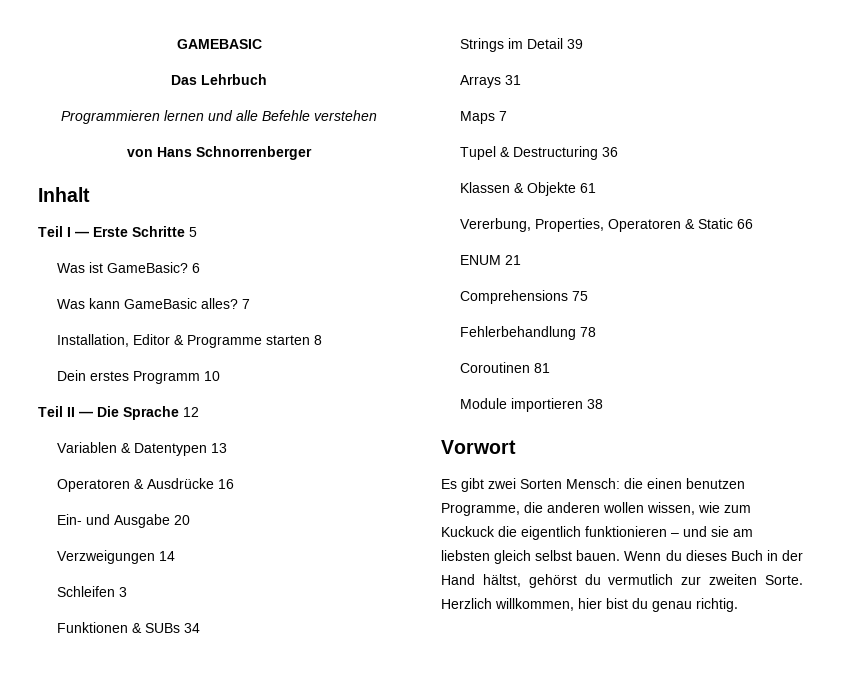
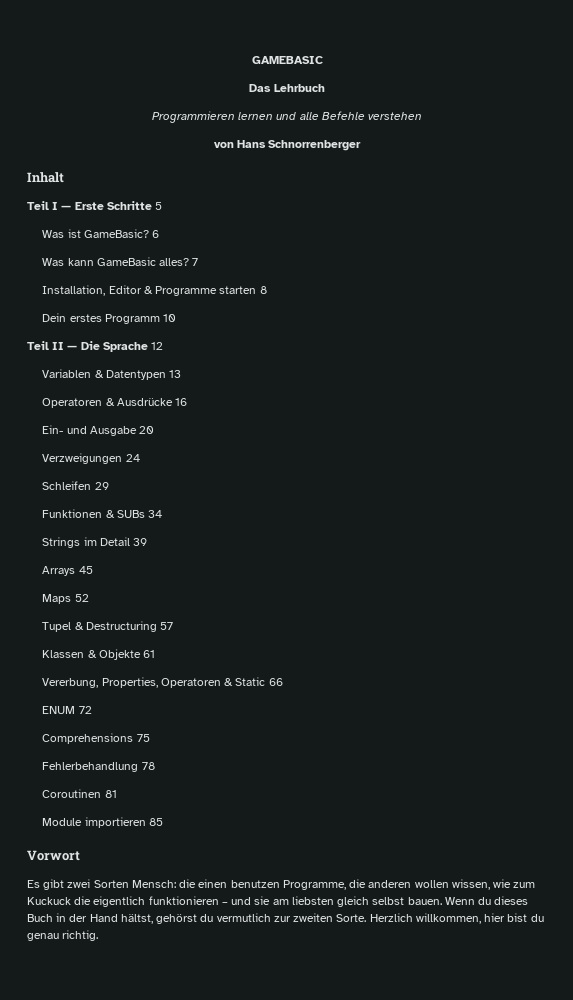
- Verzweigungen 14
+ Verzweigungen 24
- Schleifen 3
+ Schleifen 29
- Arrays 31
+ Arrays 45
- Maps 7
+ Maps 52
- Tupel & Destructuring 36
+ Tupel & Destructuring 57
- ENUM 21
+ ENUM 72
- Module importieren 38
+ Module importieren 85

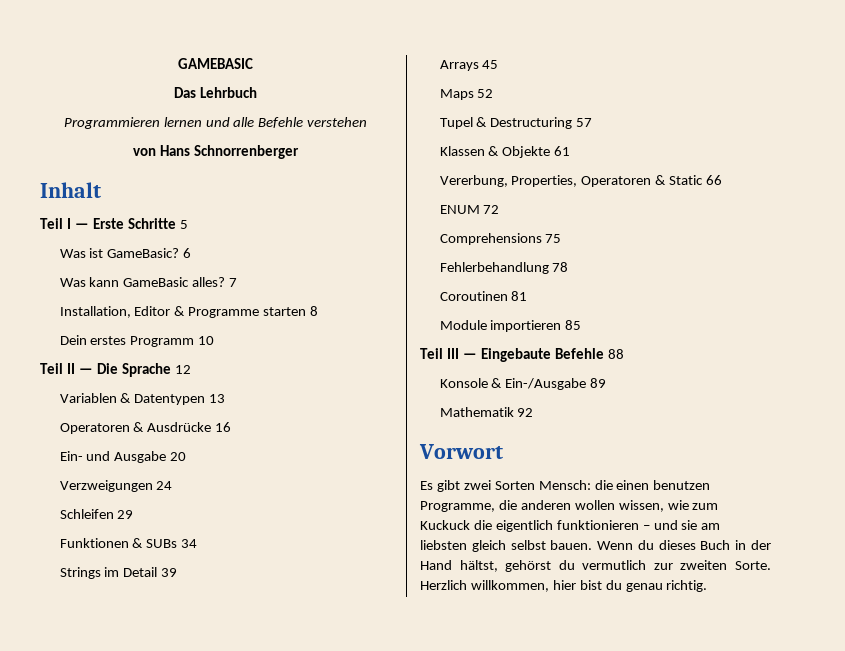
+ Teil III — Eingebaute Befehle 88
+ Konsole & Ein-/Ausgabe 89
+ Mathematik 92

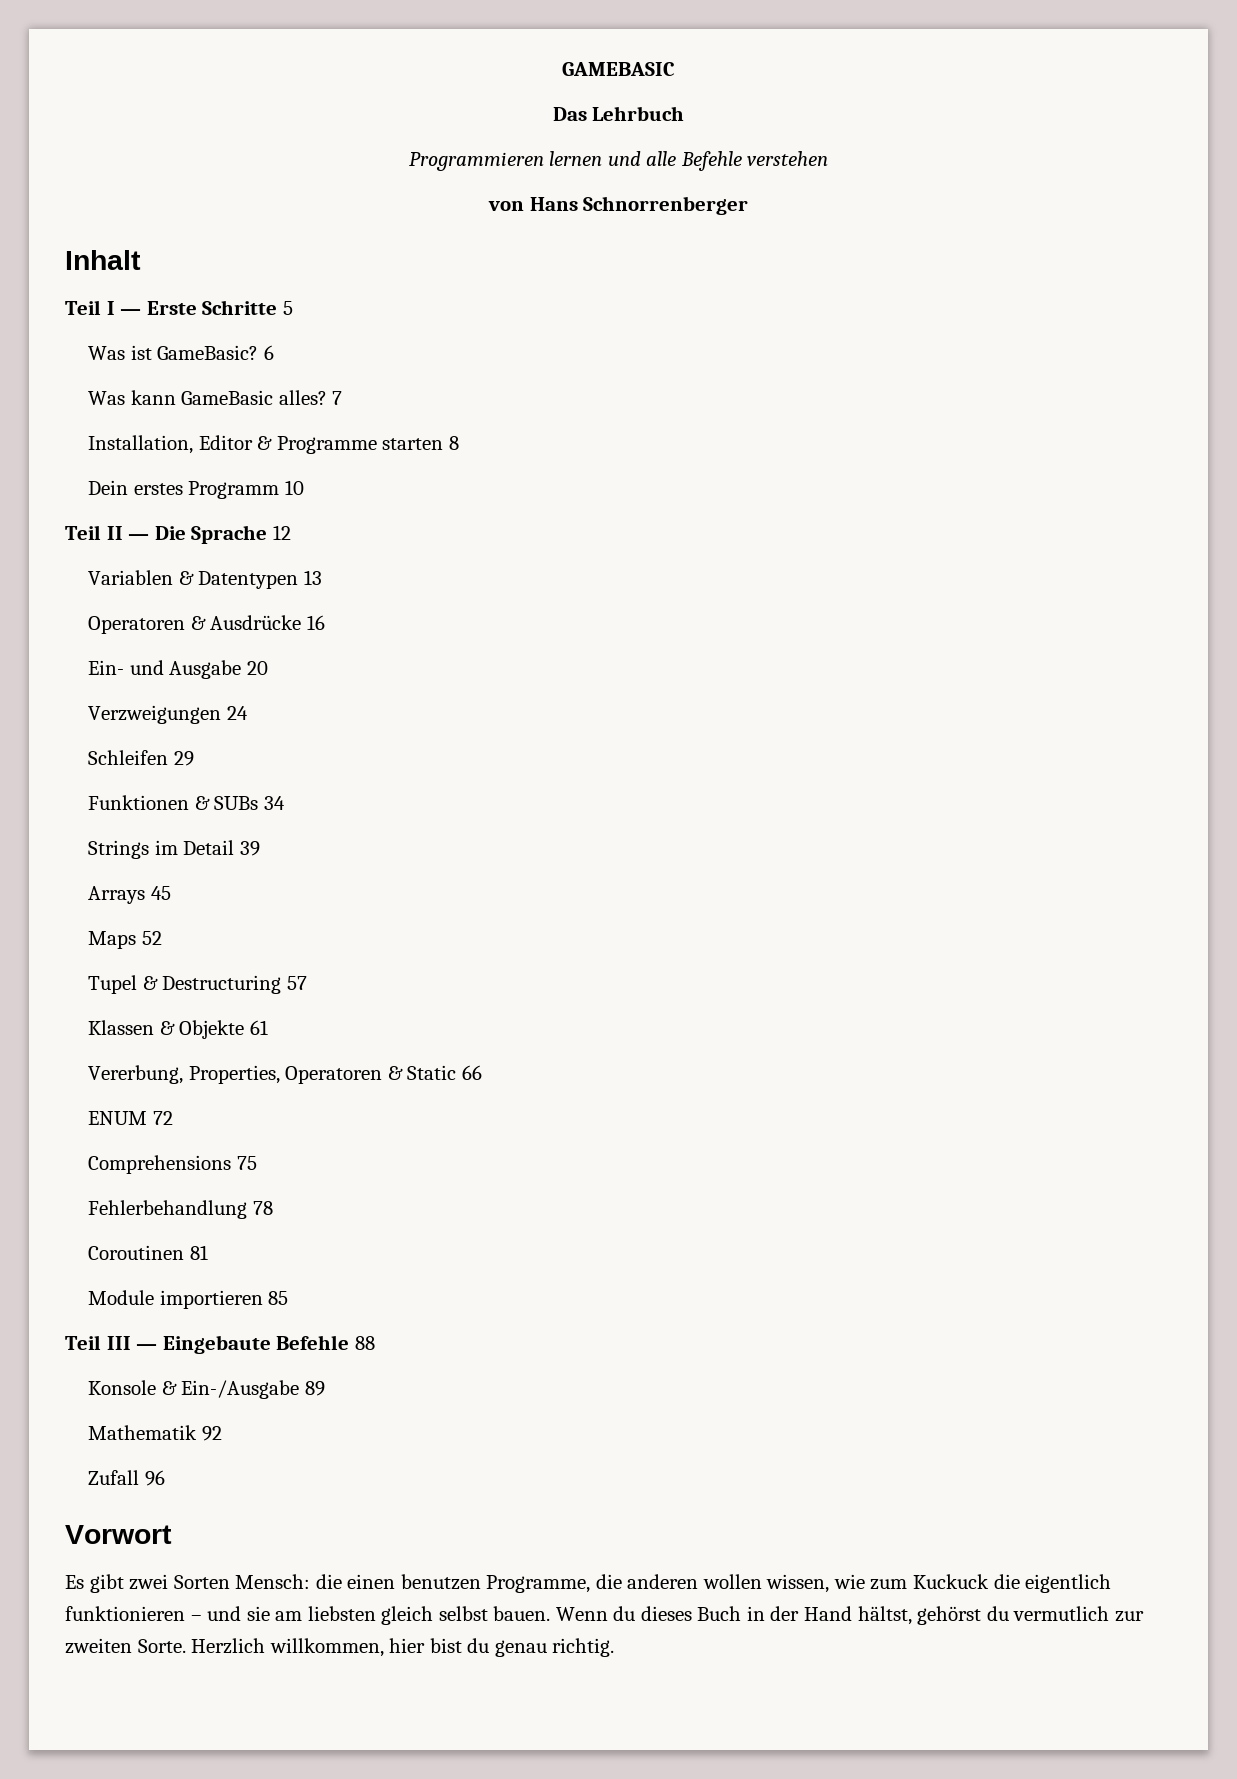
+ Zufall 96

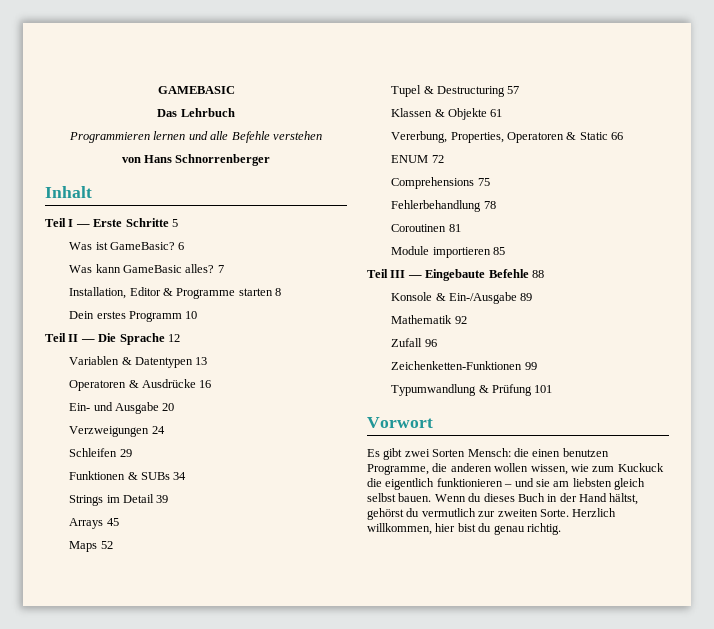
+ Zeichenketten-Funktionen 99
+ Typumwandlung & Prüfung 101

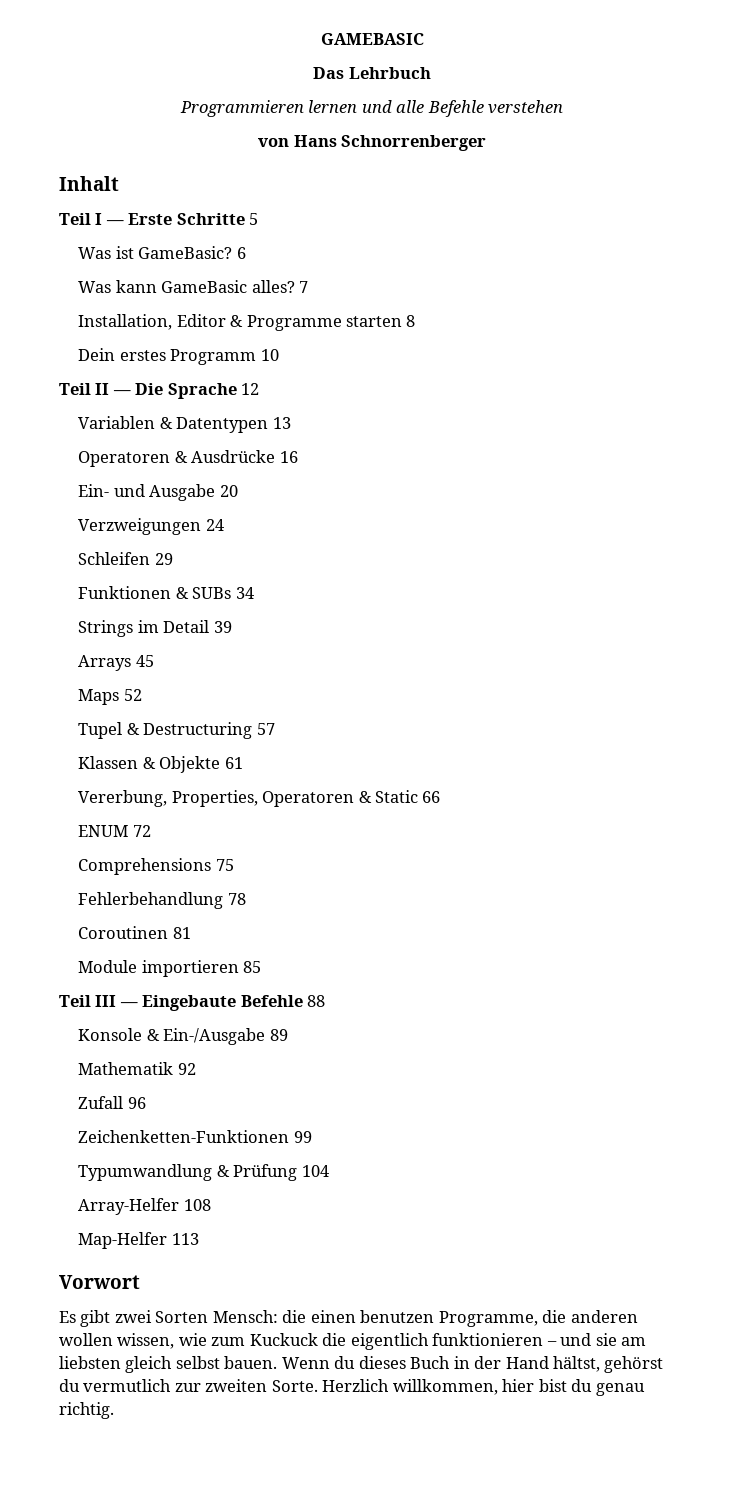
- Typumwandlung & Prüfung 101
+ Typumwandlung & Prüfung 104
+ Array-Helfer 108
+ Map-Helfer 113

